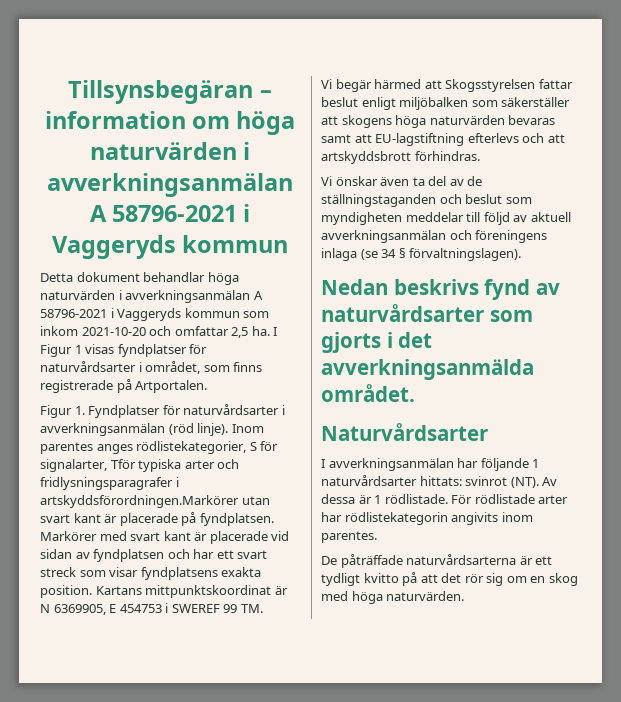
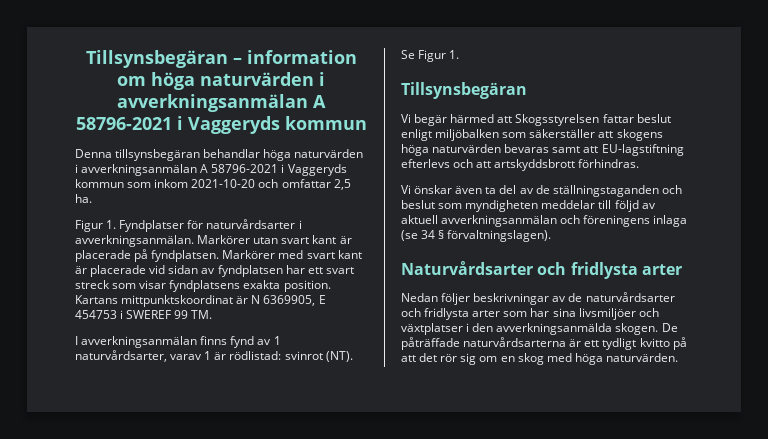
- Detta dokument behandlar höga naturvärden i avverkningsanmälan A 58796-2021 i Vaggeryds kommun som inkom 2021-10-20 och omfattar 2,5 ha. I Figur 1 visas fyndplatser för naturvårdsarter i området, som finns registrerade på Artportalen.
+ Denna tillsynsbegäran behandlar höga naturvärden i avverkningsanmälan A 58796-2021 i Vaggeryds kommun som inkom 2021-10-20 och omfattar 2,5 ha.
- Figur 1. Fyndplatser för naturvårdsarter i avverkningsanmälan (röd linje). Inom parentes anges rödlistekategorier, S för signalarter, Tför typiska arter och fridlysningsparagrafer i artskyddsförordningen.Markörer utan svart kant är placerade på fyndplatsen.
+ Figur 1. Fyndplatser för naturvårdsarter i avverkningsanmälan. Markörer utan svart kant är placerade på fyndplatsen.
- Markörer med svart kant är placerade vid sidan av fyndplatsen och har ett svart streck som visar fyndplatsens exakta position.
+ Markörer med svart kant är placerade vid sidan av fyndplatsen har ett svart streck som visar fyndplatsens exakta position.
+ I avverkningsanmälan finns fynd av 1 naturvårdsarter, varav 1 är rödlistad: svinrot (NT). Se Figur 1.
+ Tillsynsbegäran
- Nedan beskrivs fynd av naturvårdsarter som gjorts i det avverkningsanmälda området.
- Naturvårdsarter
- I avverkningsanmälan har följande 1 naturvårdsarter hittats: svinrot (NT). Av dessa är 1 rödlistade. För rödlistade arter har rödlistekategorin angivits inom parentes.
- De påträffade naturvårdsarterna är ett tydligt kvitto på att det rör sig om en skog med höga naturvärden.
+ Naturvårdsarter och fridlysta arter
+ Nedan följer beskrivningar av de naturvårdsarter och fridlysta arter som har sina livsmiljöer och växtplatser i den avverkningsanmälda skogen. De påträffade naturvårdsarterna är ett tydligt kvitto på att det rör sig om en skog med höga naturvärden.

